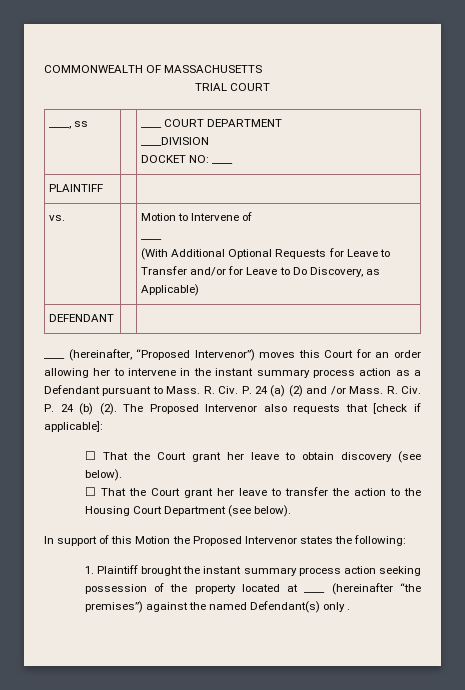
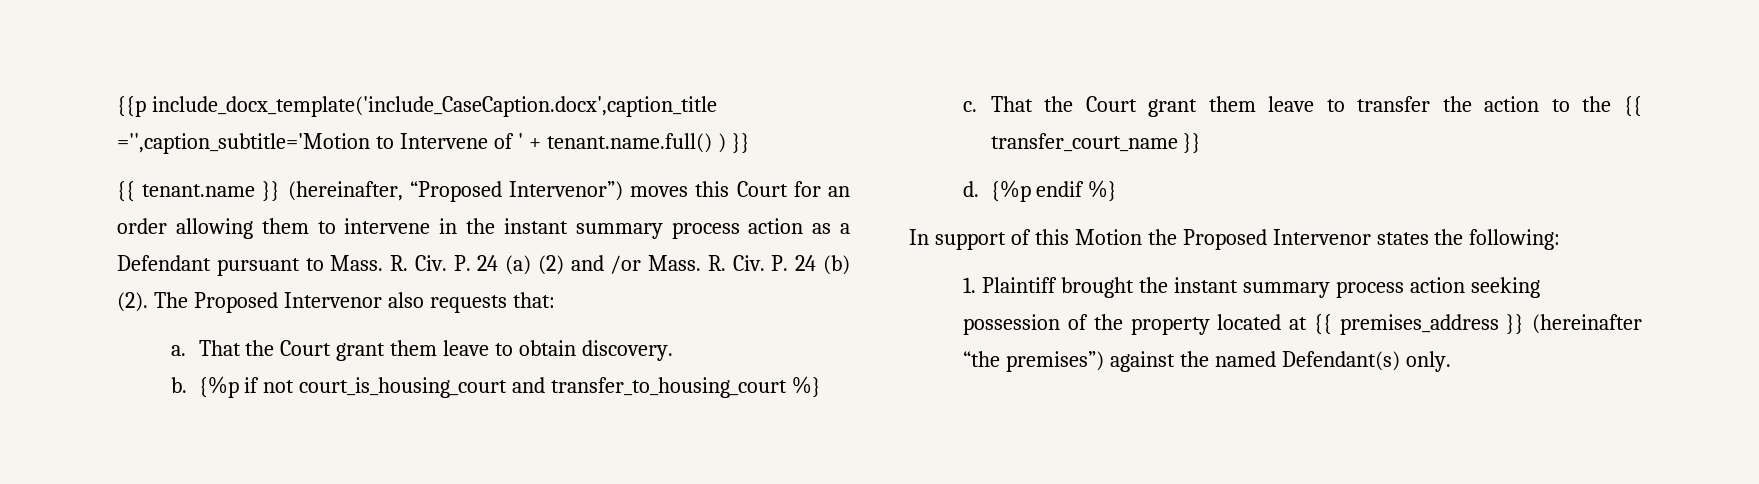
- COMMONWEALTH OF MASSACHUSETTS
- TRIAL COURT
- ____, ss | | ____ COURT DEPARTMENT
- ____DIVISION
- DOCKET NO: ____
- PLAINTIFF | |
- vs. | | Motion to Intervene of
- ____
- (With Additional Optional Requests for Leave to Transfer and/or for Leave to Do Discovery, as Applicable)
- DEFENDANT | |
- ____ (hereinafter, “Proposed Intervenor”) moves this Court for an order allowing her to intervene in the instant summary process action as a Defendant pursuant to Mass.
+ {{p include_docx_template('include_CaseCaption.docx',caption_title ='',caption_subtitle='Motion to Intervene of ' + tenant.name.full() ) }}
+ {{ tenant.name }} (hereinafter, “Proposed Intervenor”) moves this Court for an order allowing them to intervene in the instant summary process action as a Defendant pursuant to Mass.
- The Proposed Intervenor also requests that [check if applicable]:
- ☐ That the Court grant her leave to obtain discovery (see below).
- ☐ That the Court grant her leave to transfer the action to the Housing Court Department (see below).
+ The Proposed Intervenor also requests that:
+ a. That the Court grant them leave to obtain discovery.
+ b. {%p if not court_is_housing_court and transfer_to_housing_court %}
+ c. That the Court grant them leave to transfer the action to the {{ transfer_court_name }}
+ d. {%p endif %}
- 1. Plaintiff brought the instant summary process action seeking possession of the property located at ____ (hereinafter “the premises”) against the named Defendant(s) only .
+ 1. Plaintiff brought the instant summary process action seeking possession of the property located at {{ premises_address }} (hereinafter “the premises”) against the named Defendant(s) only.

